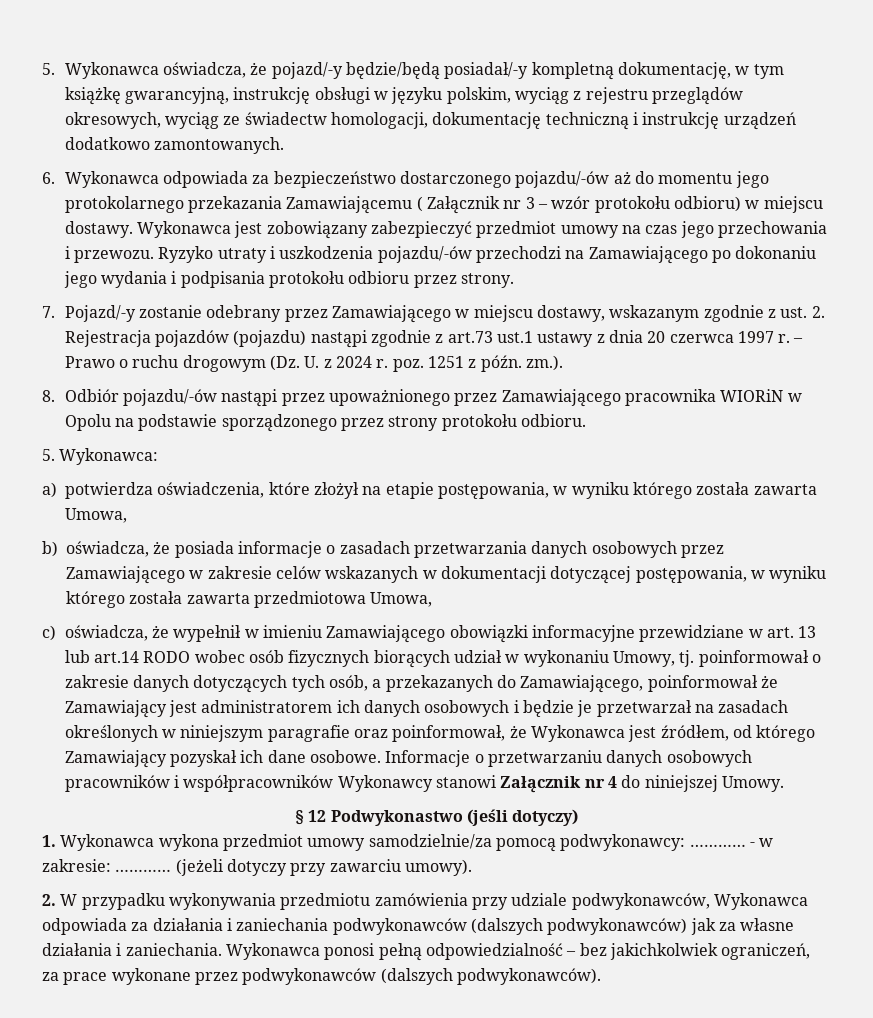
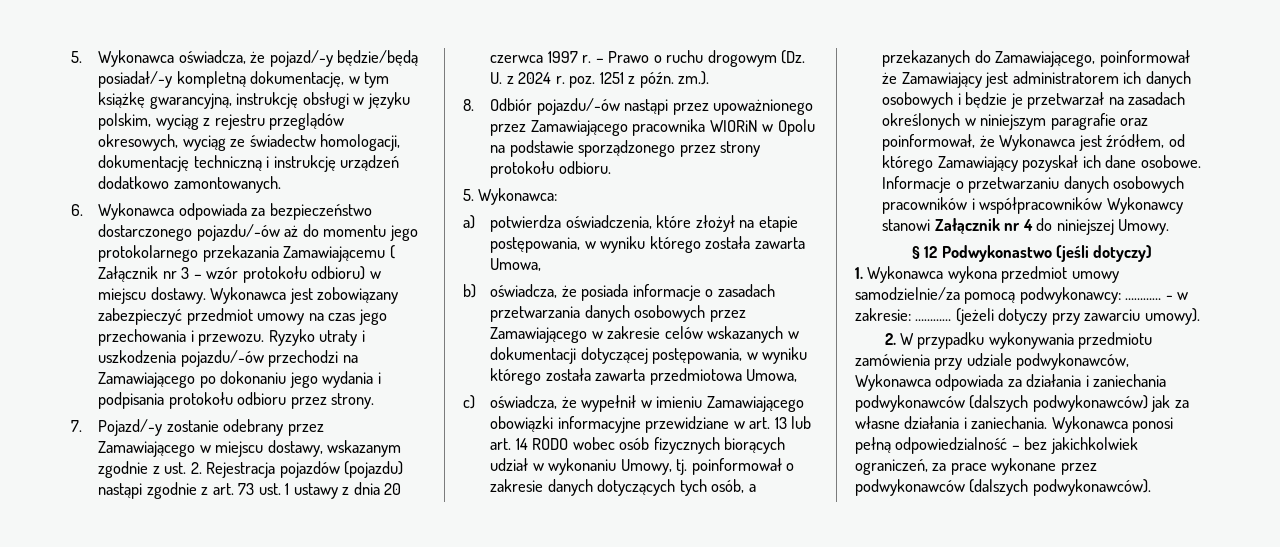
- 7. Pojazd/-y zostanie odebrany przez Zamawiającego w miejscu dostawy, wskazanym zgodnie z ust. 2. Rejestracja pojazdów (pojazdu) nastąpi zgodnie z art.73 ust.1 ustawy z dnia 20 czerwca 1997 r.
+ 7. Pojazd/-y zostanie odebrany przez Zamawiającego w miejscu dostawy, wskazanym zgodnie z ust. 2. Rejestracja pojazdów (pojazdu) nastąpi zgodnie z art. 73 ust. 1 ustawy z dnia 20 czerwca 1997 r.
- c) oświadcza, że wypełnił w imieniu Zamawiającego obowiązki informacyjne przewidziane w art. 13 lub art.14 RODO wobec osób fizycznych biorących udział w wykonaniu Umowy, tj. poinformował o zakresie danych dotyczących tych osób, a przekazanych do Zamawiającego, poinformował że Zamawiający jest administratorem ich danych osobowych i będzie je przetwarzał na zasadach określonych w niniejszym paragrafie oraz poinformował, że Wykonawca jest źródłem, od którego Zamawiający pozyskał ich dane osobowe.
+ c) oświadcza, że wypełnił w imieniu Zamawiającego obowiązki informacyjne przewidziane w art. 13 lub art. 14 RODO wobec osób fizycznych biorących udział w wykonaniu Umowy, tj. poinformował o zakresie danych dotyczących tych osób, a przekazanych do Zamawiającego, poinformował że Zamawiający jest administratorem ich danych osobowych i będzie je przetwarzał na zasadach określonych w niniejszym paragrafie oraz poinformował, że Wykonawca jest źródłem, od którego Zamawiający pozyskał ich dane osobowe.

